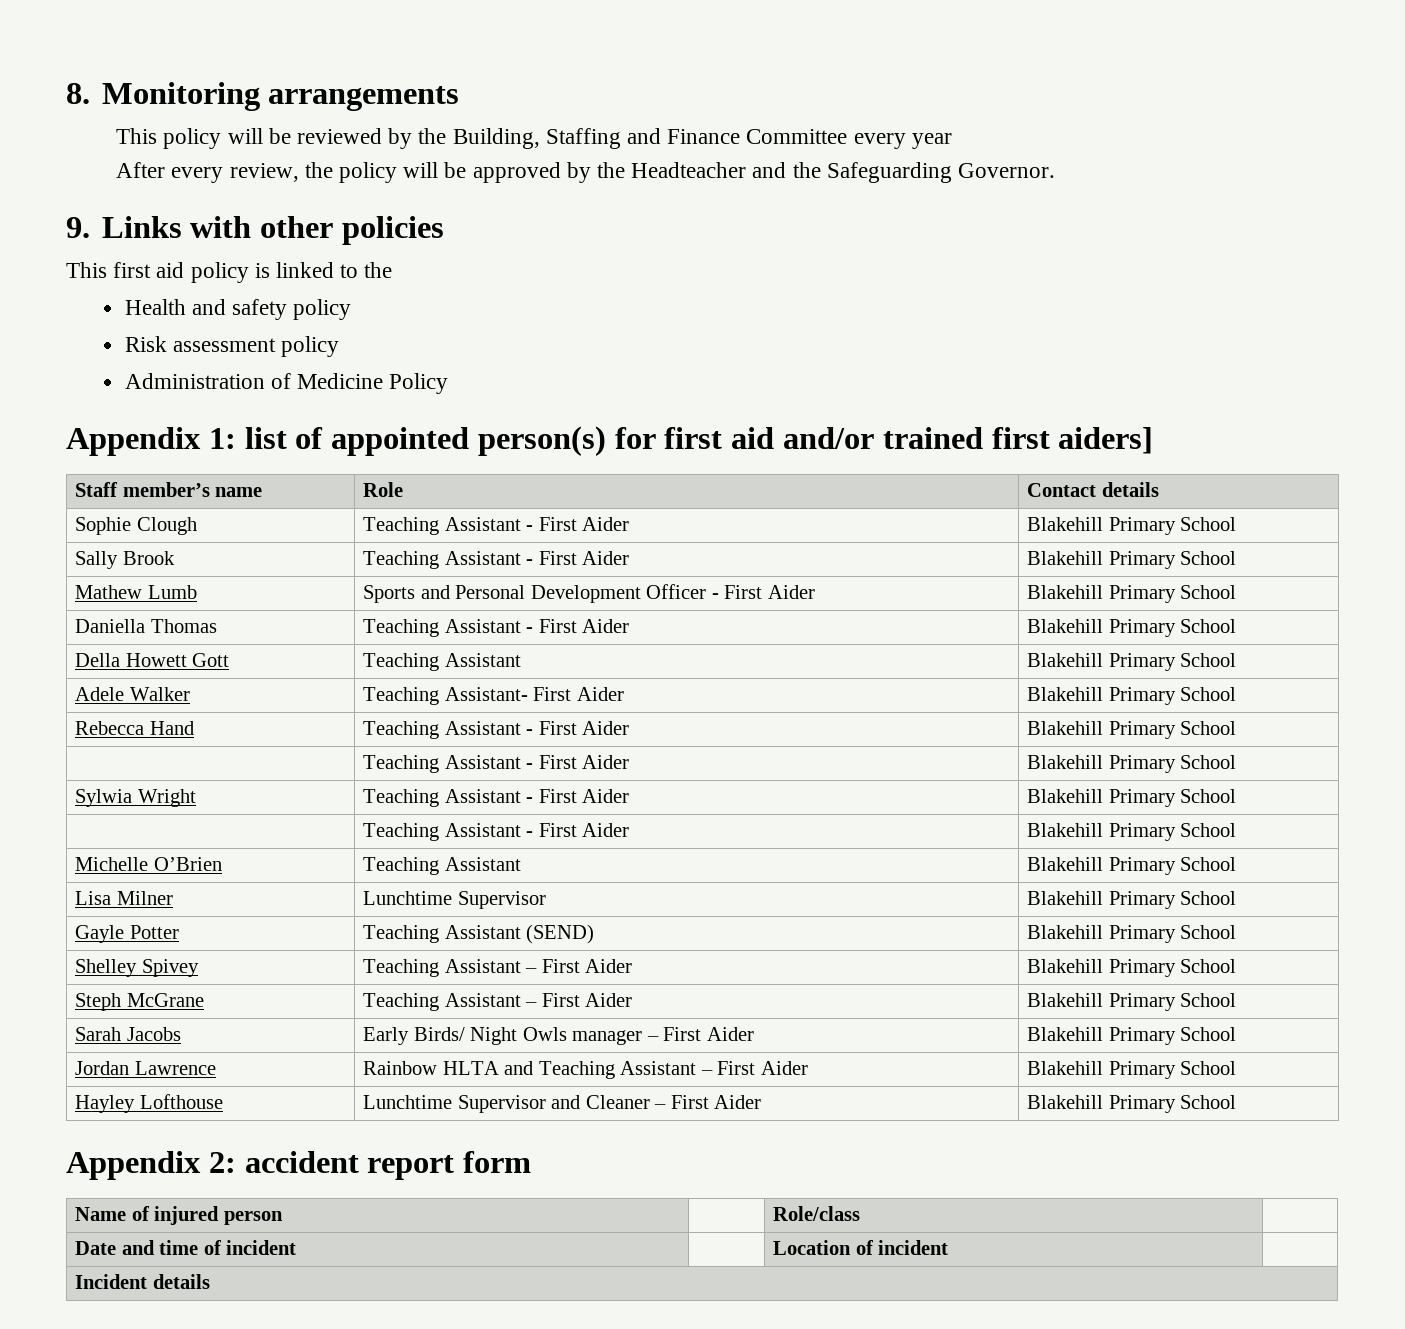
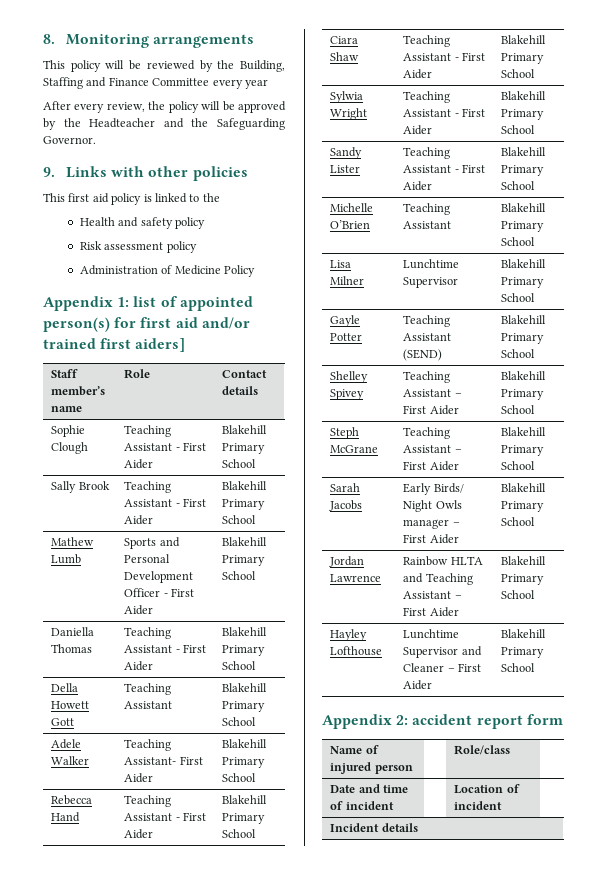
  Rebecca Hand | Teaching Assistant - First Aider | Blakehill Primary School
- | Teaching Assistant - First Aider | Blakehill Primary School
+ Ciara Shaw | Teaching Assistant - First Aider | Blakehill Primary School
  Sylwia Wright | Teaching Assistant - First Aider | Blakehill Primary School
- | Teaching Assistant - First Aider | Blakehill Primary School
+ Sandy Lister | Teaching Assistant - First Aider | Blakehill Primary School

